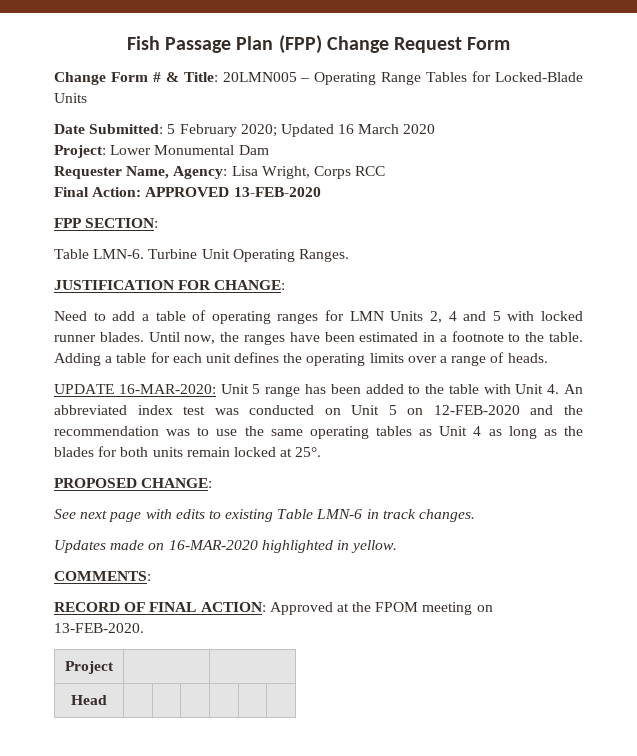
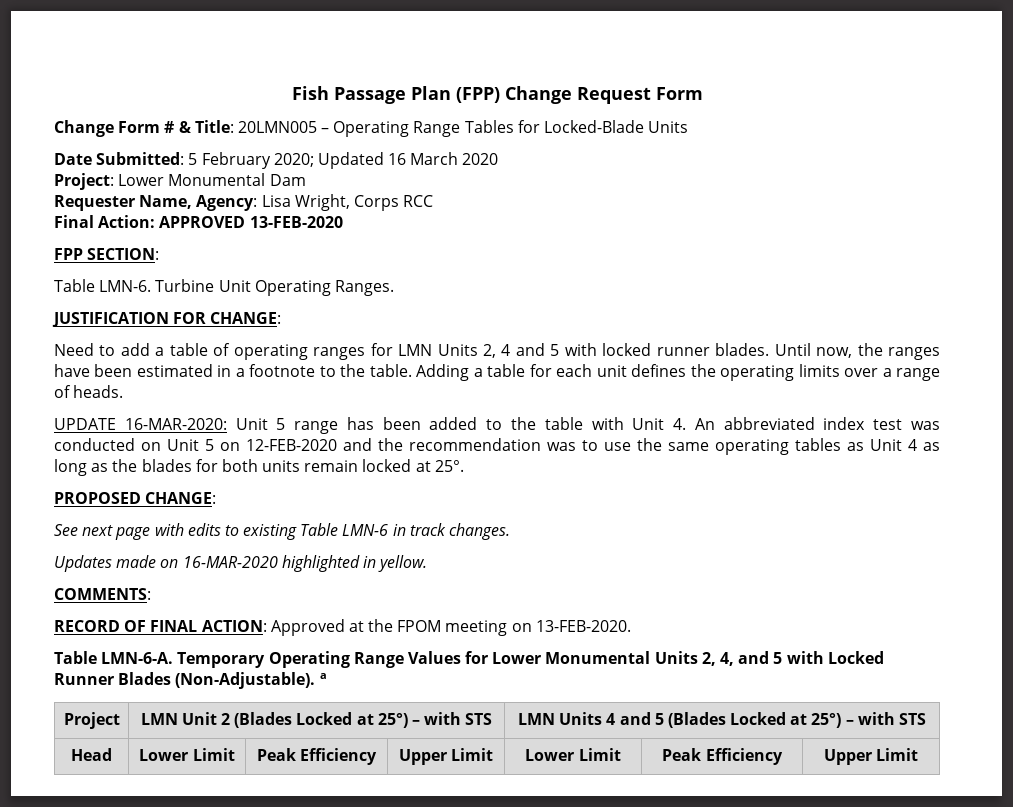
- Project | |
- Head | | | | | |
+ Table LMN-6-A. Temporary Operating Range Values for Lower Monumental Units 2, 4, and 5 with Locked Runner Blades (Non-Adjustable). a
+ Project | LMN Unit 2 (Blades Locked at 25°) – with STS | LMN Units 4 and 5 (Blades Locked at 25°) – with STS
+ Head | Lower Limit | Peak Efficiency | Upper Limit | Lower Limit | Peak Efficiency | Upper Limit

